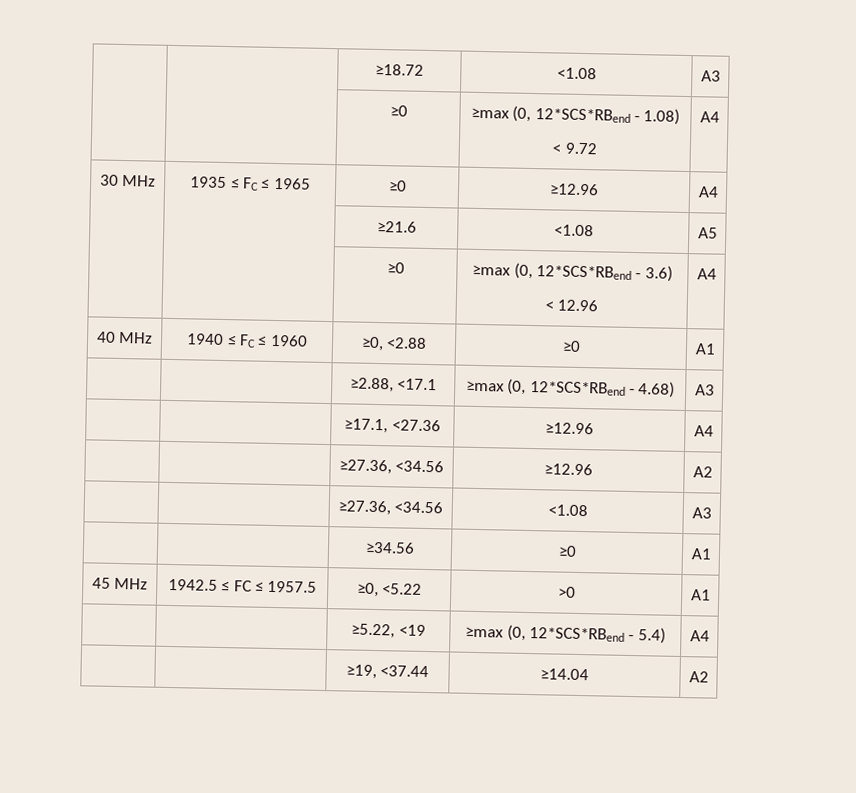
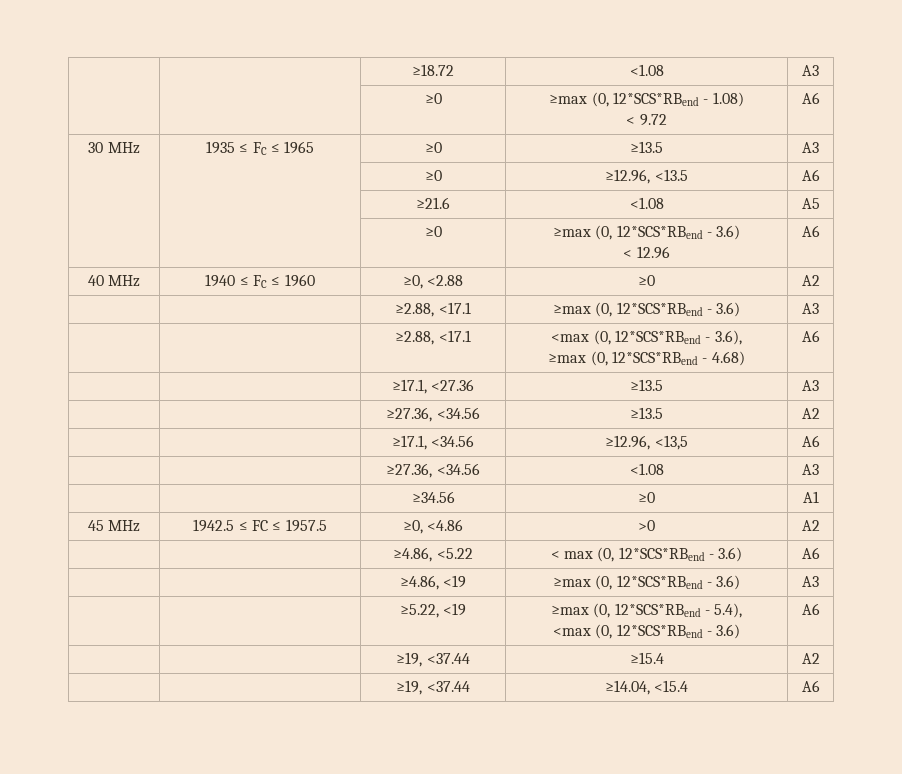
  | | ≥0 | ≥max (0, 12*SCS*RBend - 1.08)
- < 9.72 | A4
+ < 9.72 | A6
- 30 MHz | 1935 ≤ FC ≤ 1965 | ≥0 | ≥12.96 | A4
+ 30 MHz | 1935 ≤ FC ≤ 1965 | ≥0 | ≥13.5 | A3
+ | | ≥0 | ≥12.96, <13.5 | A6
  | | ≥0 | ≥max (0, 12*SCS*RBend - 3.6)
- < 12.96 | A4
+ < 12.96 | A6
- 40 MHz | 1940 ≤ FC ≤ 1960 | ≥0, <2.88 | ≥0 | A1
+ 40 MHz | 1940 ≤ FC ≤ 1960 | ≥0, <2.88 | ≥0 | A2
- | | ≥2.88, <17.1 | ≥max (0, 12*SCS*RBend - 4.68) | A3
+ | | ≥2.88, <17.1 | ≥max (0, 12*SCS*RBend - 3.6) | A3
+ | | ≥2.88, <17.1 | <max (0, 12*SCS*RBend - 3.6),
+ ≥max (0, 12*SCS*RBend - 4.68) | A6
- | | ≥17.1, <27.36 | ≥12.96 | A4
- | | ≥27.36, <34.56 | ≥12.96 | A2
+ | | ≥17.1, <27.36 | ≥13.5 | A3
+ | | ≥27.36, <34.56 | ≥13.5 | A2
+ | | ≥17.1, <34.56 | ≥12.96, <13,5 | A6
- 45 MHz | 1942.5 ≤ FC ≤ 1957.5 | ≥0, <5.22 | >0 | A1
+ 45 MHz | 1942.5 ≤ FC ≤ 1957.5 | ≥0, <4.86 | >0 | A2
+ | | ≥4.86, <5.22 | < max (0, 12*SCS*RBend - 3.6) | A6
+ | | ≥4.86, <19 | ≥max (0, 12*SCS*RBend - 3.6) | A3
- | | ≥5.22, <19 | ≥max (0, 12*SCS*RBend - 5.4) | A4
- | | ≥19, <37.44 | ≥14.04 | A2
+ | | ≥5.22, <19 | ≥max (0, 12*SCS*RBend - 5.4),
+ <max (0, 12*SCS*RBend - 3.6) | A6
+ | | ≥19, <37.44 | ≥15.4 | A2
+ | | ≥19, <37.44 | ≥14.04, <15.4 | A6

